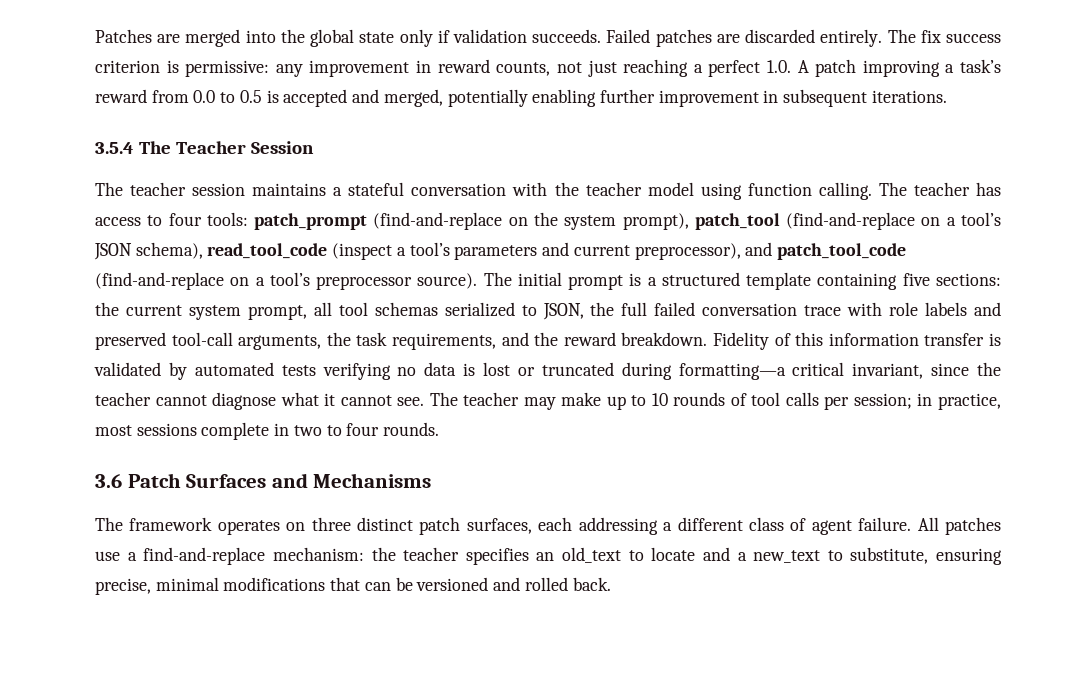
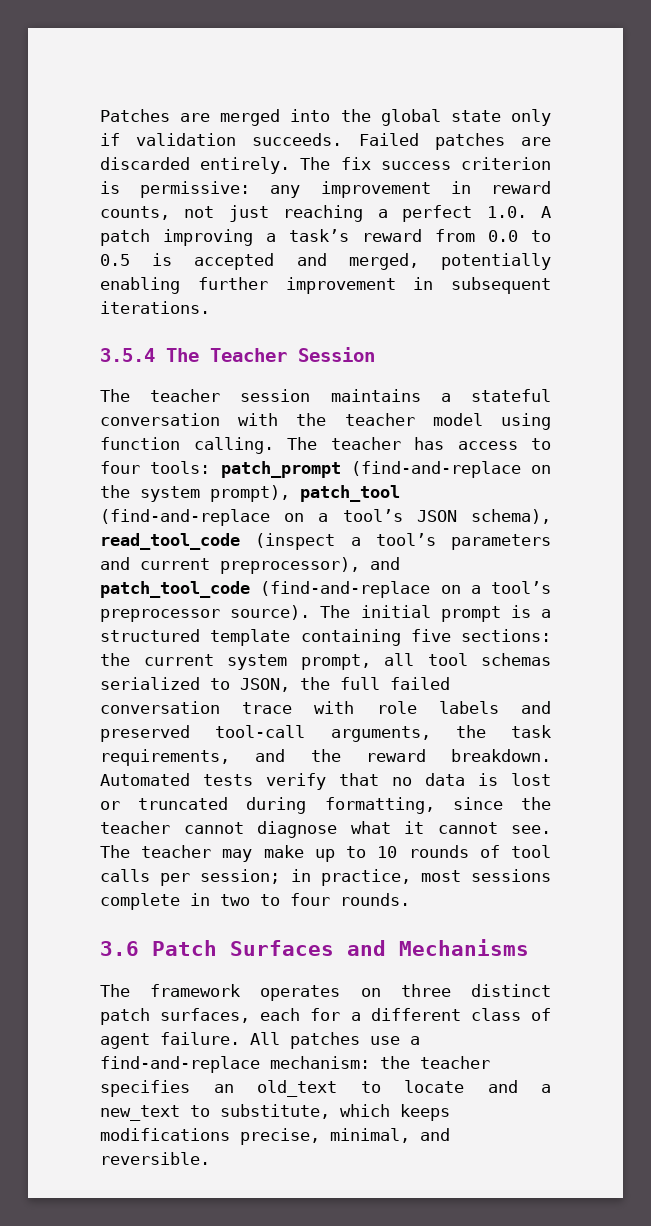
- Fidelity of this information transfer is validated by automated tests verifying no data is lost or truncated during formatting—a critical invariant, since the teacher cannot diagnose what it cannot see.
+ Automated tests verify that no data is lost or truncated during formatting, since the teacher cannot diagnose what it cannot see.
- The framework operates on three distinct patch surfaces, each addressing a different class of agent failure.
+ The framework operates on three distinct patch surfaces, each for a different class of agent failure.
- All patches use a find-and-replace mechanism: the teacher specifies an old_text to locate and a new_text to substitute, ensuring precise, minimal modifications that can be versioned and rolled back.
+ All patches use a find-and-replace mechanism: the teacher specifies an old_text to locate and a new_text to substitute, which keeps modifications precise, minimal, and reversible.

